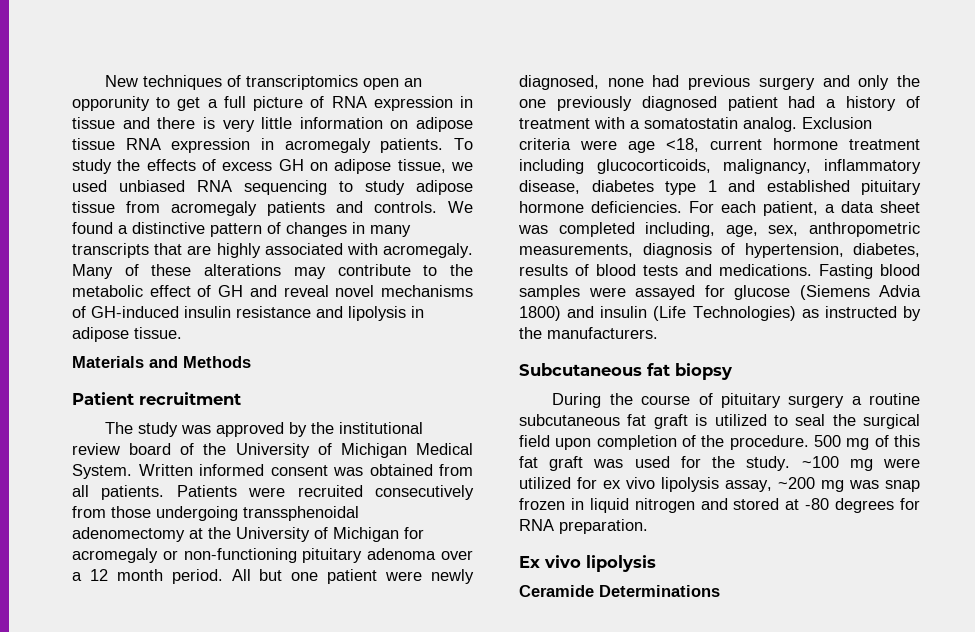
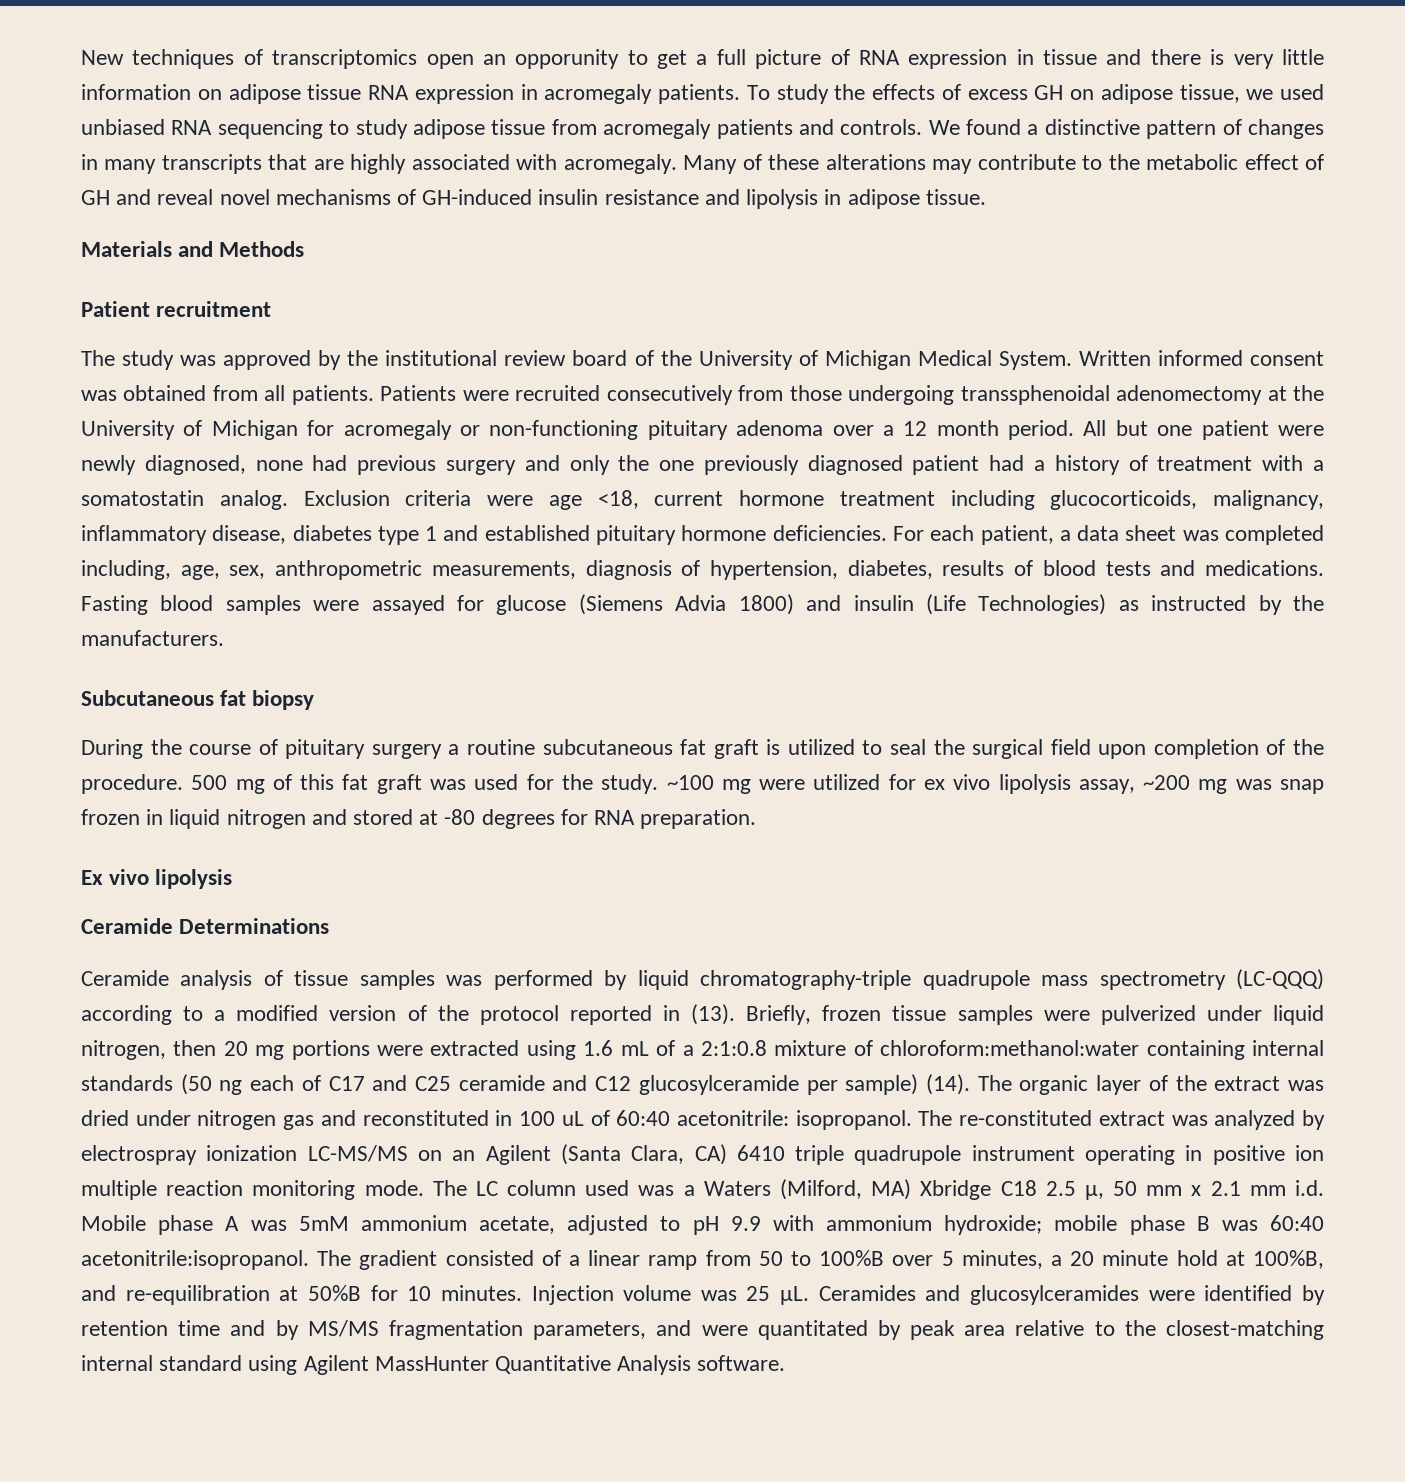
+ Ceramide analysis of tissue samples was performed by liquid chromatography-triple quadrupole mass spectrometry (LC-QQQ) according to a modified version of the protocol reported in (13). Briefly, frozen tissue samples were pulverized under liquid nitrogen, then 20 mg portions were extracted using 1.6 mL of a 2:1:0.8 mixture of chloroform:methanol:water containing internal standards (50 ng each of C17 and C25 ceramide and C12 glucosylceramide per sample) (14). The organic layer of the extract was dried under nitrogen gas and reconstituted in 100 uL of 60:40 acetonitrile: isopropanol. The re-constituted extract was analyzed by electrospray ionization LC-MS/MS on an Agilent (Santa Clara, CA) 6410 triple quadrupole instrument operating in positive ion multiple reaction monitoring mode. The LC column used was a Waters (Milford, MA) Xbridge C18 2.5 µ, 50 mm x 2.1 mm i.d. Mobile phase A was 5mM ammonium acetate, adjusted to pH 9.9 with ammonium hydroxide; mobile phase B was 60:40 acetonitrile:isopropanol. The gradient consisted of a linear ramp from 50 to 100%B over 5 minutes, a 20 minute hold at 100%B, and re-equilibration at 50%B for 10 minutes. Injection volume was 25 µL. Ceramides and glucosylceramides were identified by retention time and by MS/MS fragmentation parameters, and were quantitated by peak area relative to the closest-matching internal standard using Agilent MassHunter Quantitative Analysis software.

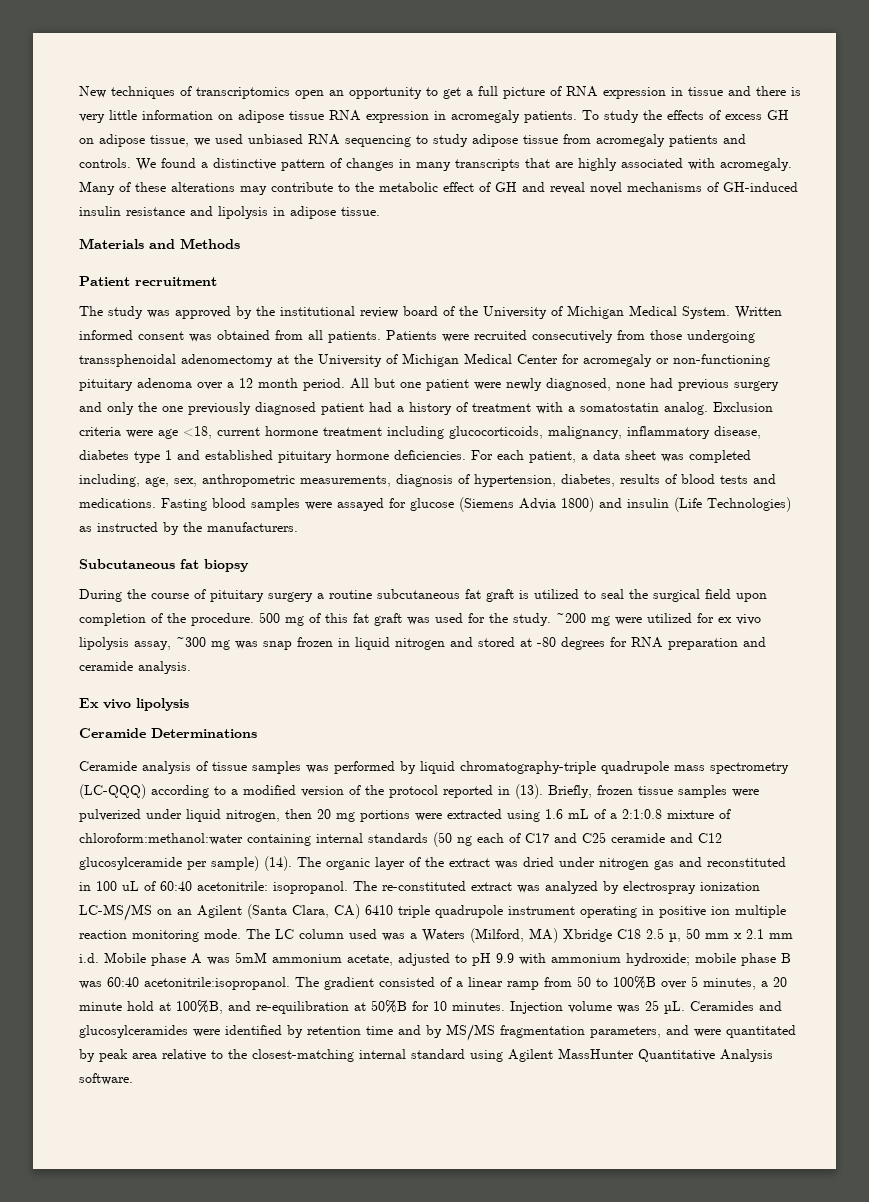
- New techniques of transcriptomics open an opporunity to get a full picture of RNA expression in tissue and there is very little information on adipose tissue RNA expression in acromegaly patients.
+ New techniques of transcriptomics open an opportunity to get a full picture of RNA expression in tissue and there is very little information on adipose tissue RNA expression in acromegaly patients.
- Patients were recruited consecutively from those undergoing transsphenoidal adenomectomy at the University of Michigan for acromegaly or non-functioning pituitary adenoma over a 12 month period.
+ Patients were recruited consecutively from those undergoing transsphenoidal adenomectomy at the University of Michigan Medical Center for acromegaly or non-functioning pituitary adenoma over a 12 month period.
- ~100 mg were utilized for ex vivo lipolysis assay, ~200 mg was snap frozen in liquid nitrogen and stored at -80 degrees for RNA preparation.
+ ~200 mg were utilized for ex vivo lipolysis assay, ~300 mg was snap frozen in liquid nitrogen and stored at -80 degrees for RNA preparation and ceramide analysis.

